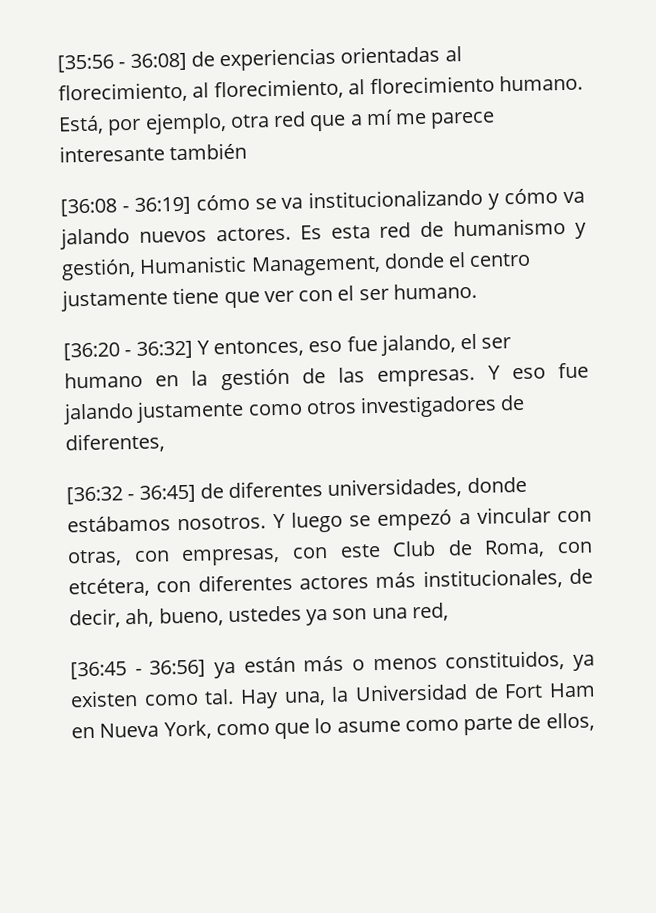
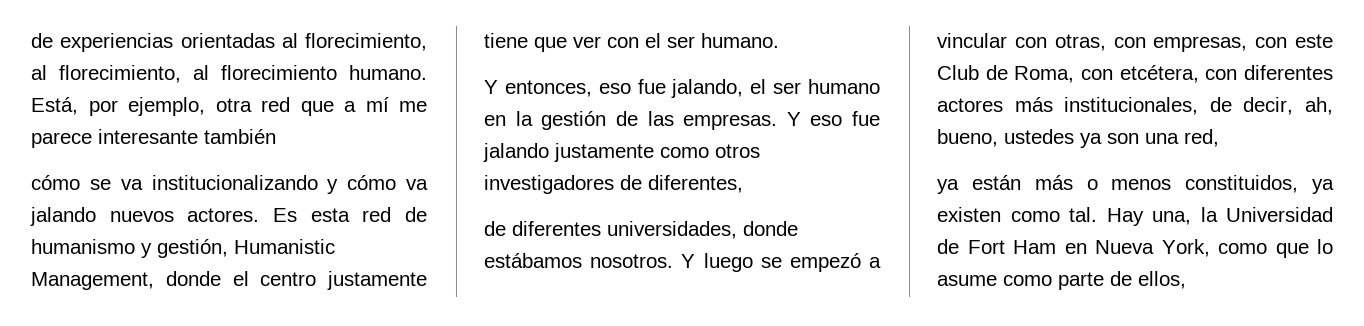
- [35:56 - 36:08] de experiencias orientadas al florecimiento, al florecimiento, al florecimiento humano.
+ de experiencias orientadas al florecimiento, al florecimiento, al florecimiento humano.
- [36:08 - 36:19] cómo se va institucionalizando y cómo va jalando nuevos actores.
+ cómo se va institucionalizando y cómo va jalando nuevos actores.
- [36:20 - 36:32] Y entonces, eso fue jalando, el ser humano en la gestión de las empresas.
+ Y entonces, eso fue jalando, el ser humano en la gestión de las empresas.
- [36:32 - 36:45] de diferentes universidades, donde estábamos nosotros.
+ de diferentes universidades, donde estábamos nosotros.
- [36:45 - 36:56] ya están más o menos constituidos, ya existen como tal.
+ ya están más o menos constituidos, ya existen como tal.

